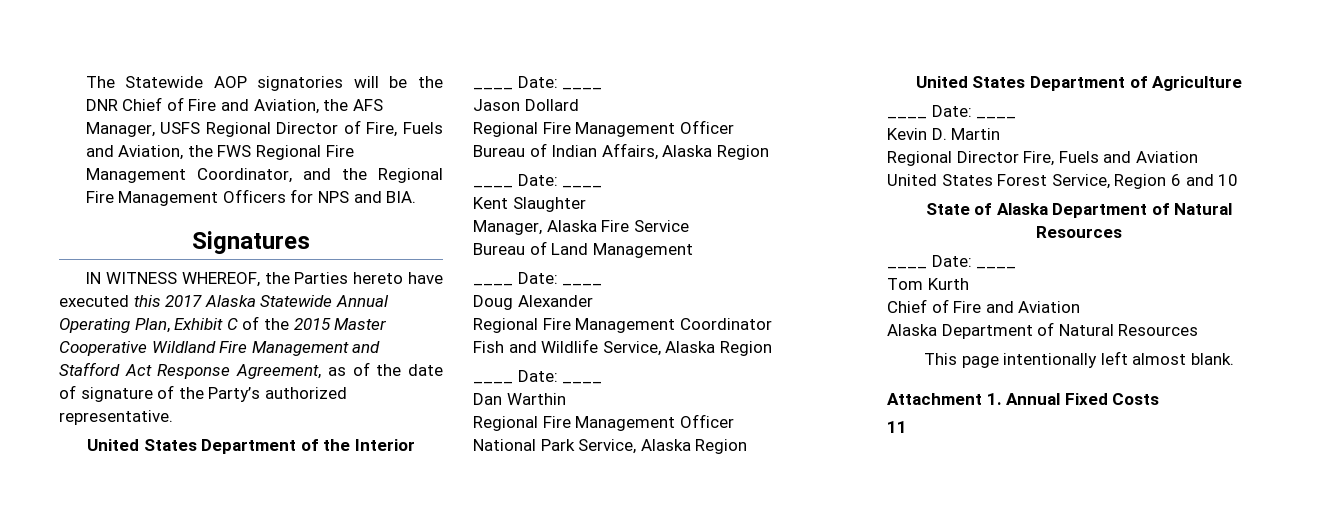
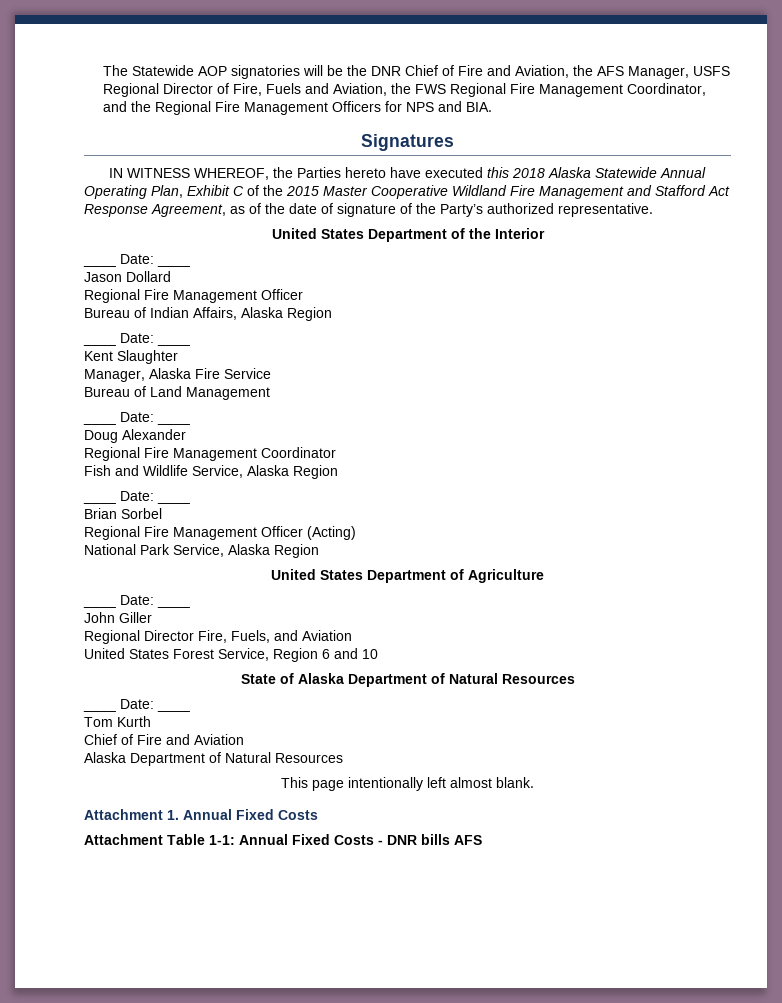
- IN WITNESS WHEREOF, the Parties hereto have executed this 2017 Alaska Statewide Annual Operating Plan, Exhibit C of the 2015 Master Cooperative Wildland Fire Management and Stafford Act Response Agreement, as of the date of signature of the Party’s authorized representative.
+ IN WITNESS WHEREOF, the Parties hereto have executed this 2018 Alaska Statewide Annual Operating Plan, Exhibit C of the 2015 Master Cooperative Wildland Fire Management and Stafford Act Response Agreement, as of the date of signature of the Party’s authorized representative.
- Dan Warthin
- Regional Fire Management Officer
+ Brian Sorbel
+ Regional Fire Management Officer (Acting)
- Kevin D. Martin
+ John Giller
- Regional Director Fire, Fuels and Aviation
+ Regional Director Fire, Fuels, and Aviation
- 11
+ Attachment Table 1-1: Annual Fixed Costs - DNR bills AFS

